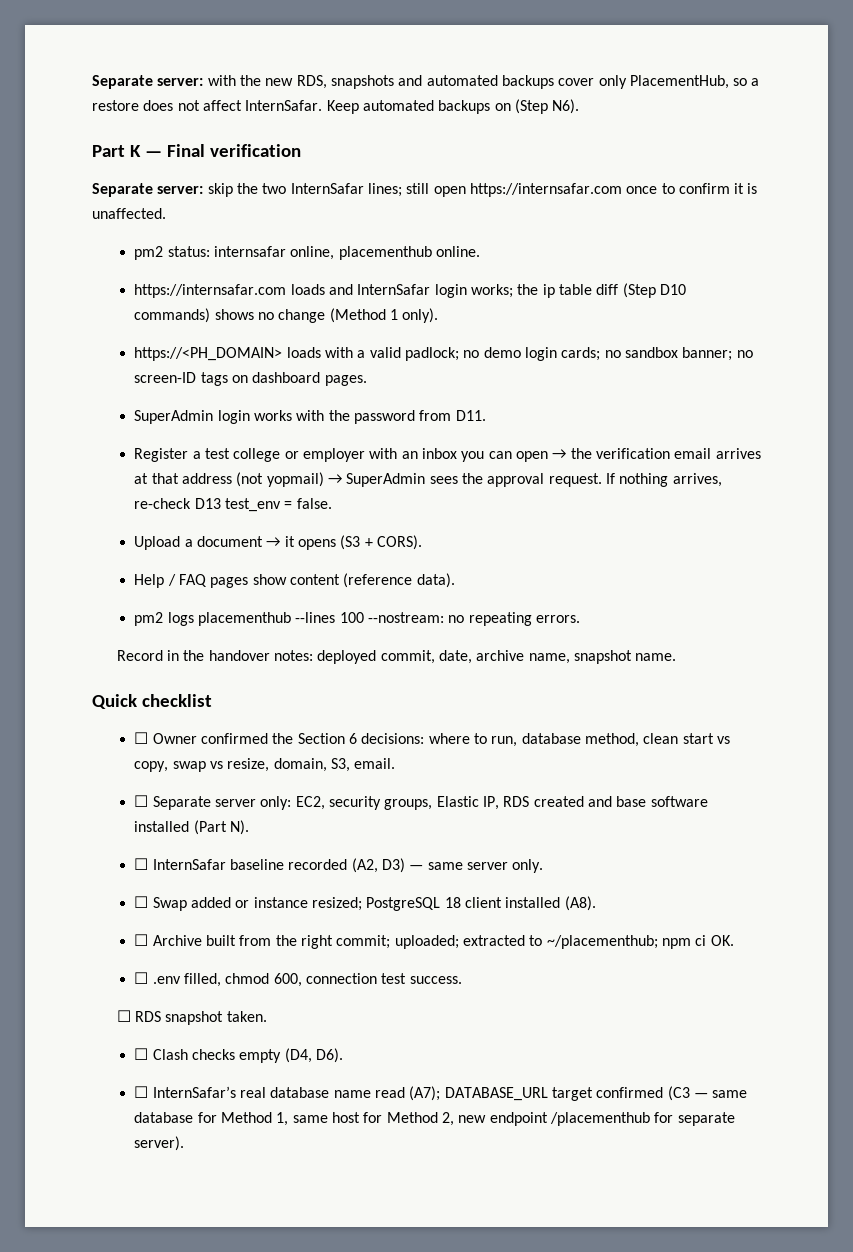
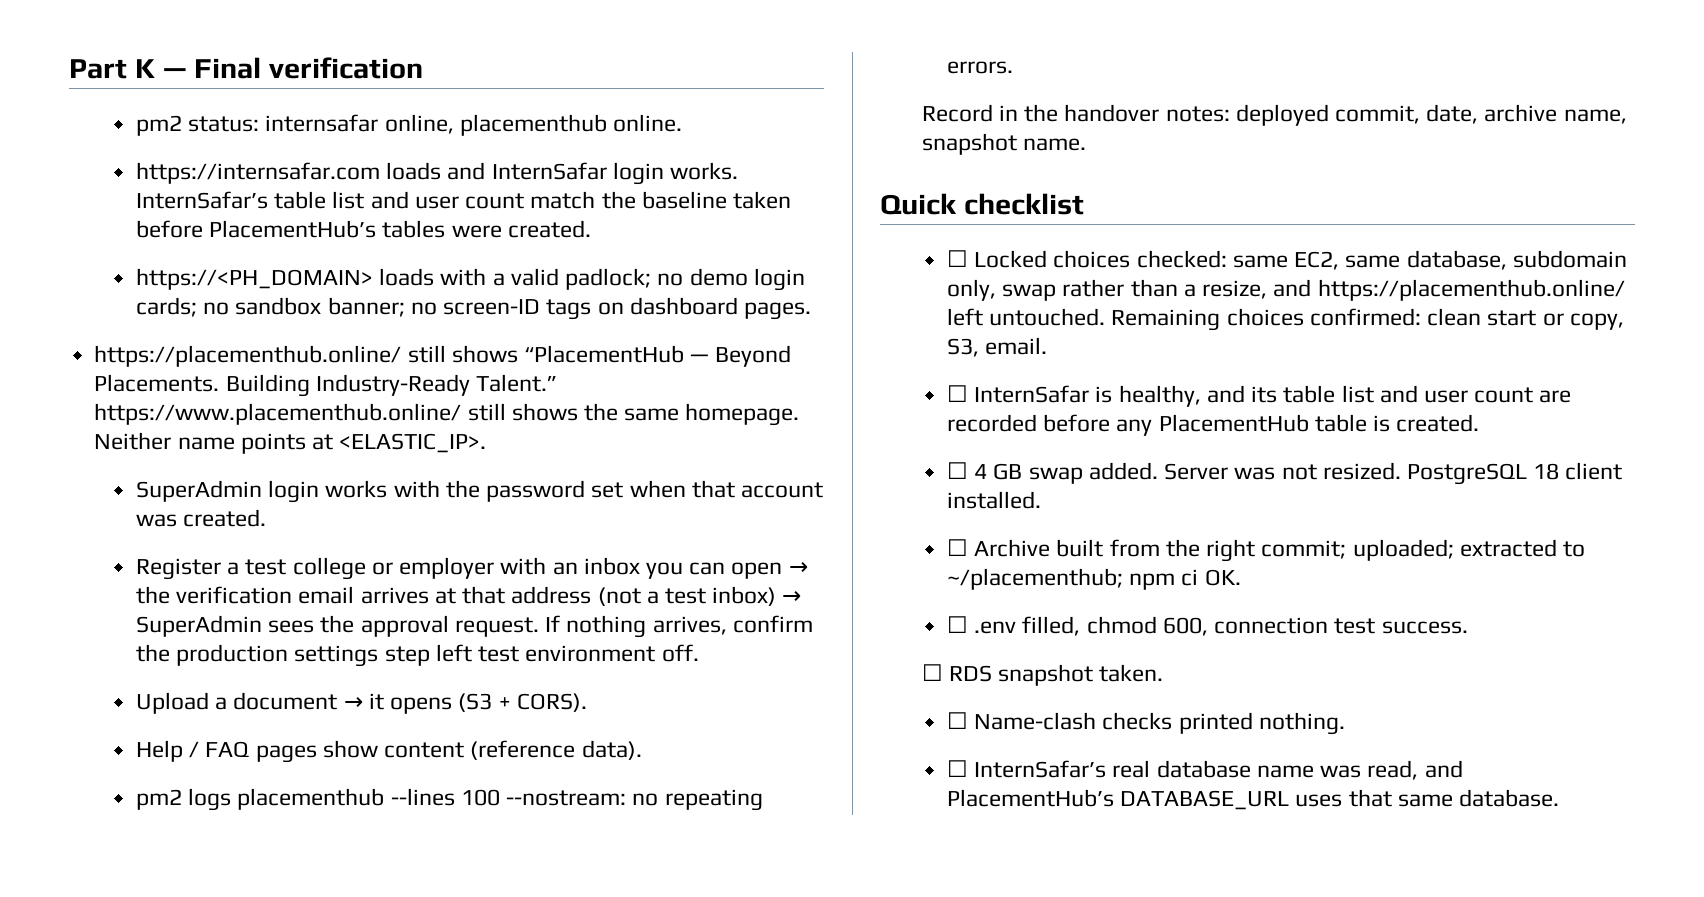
- Separate server: with the new RDS, snapshots and automated backups cover only PlacementHub, so a restore does not affect InternSafar. Keep automated backups on (Step N6).
- Separate server: skip the two InternSafar lines; still open https://internsafar.com once to confirm it is unaffected.
- https://internsafar.com loads and InternSafar login works; the ip table diff (Step D10 commands) shows no change (Method 1 only).
+ https://internsafar.com loads and InternSafar login works. InternSafar’s table list and user count match the baseline taken before PlacementHub’s tables were created.
+ https://placementhub.online/ still shows “PlacementHub — Beyond Placements. Building Industry-Ready Talent.” https://www.placementhub.online/ still shows the same homepage. Neither name points at <ELASTIC_IP>.
- SuperAdmin login works with the password from D11.
+ SuperAdmin login works with the password set when that account was created.
- Register a test college or employer with an inbox you can open → the verification email arrives at that address (not yopmail) → SuperAdmin sees the approval request.
+ Register a test college or employer with an inbox you can open → the verification email arrives at that address (not a test inbox) → SuperAdmin sees the approval request.
- If nothing arrives, re-check D13 test_env = false.
+ If nothing arrives, confirm the production settings step left test environment off.
- ☐ Owner confirmed the Section 6 decisions: where to run, database method, clean start vs copy, swap vs resize, domain, S3, email.
- ☐ Separate server only: EC2, security groups, Elastic IP, RDS created and base software installed (Part N).
- ☐ InternSafar baseline recorded (A2, D3) — same server only.
- ☐ Swap added or instance resized; PostgreSQL 18 client installed (A8).
+ ☐ Locked choices checked: same EC2, same database, subdomain only, swap rather than a resize, and https://placementhub.online/ left untouched. Remaining choices confirmed: clean start or copy, S3, email.
+ ☐ InternSafar is healthy, and its table list and user count are recorded before any PlacementHub table is created.
+ ☐ 4 GB swap added. Server was not resized. PostgreSQL 18 client installed.
- ☐ Clash checks empty (D4, D6).
+ ☐ Name-clash checks printed nothing.
- ☐ InternSafar’s real database name read (A7); DATABASE_URL target confirmed (C3 — same database for Method 1, same host for Method 2, new endpoint /placementhub for separate server).
+ ☐ InternSafar’s real database name was read, and PlacementHub’s DATABASE_URL uses that same database.

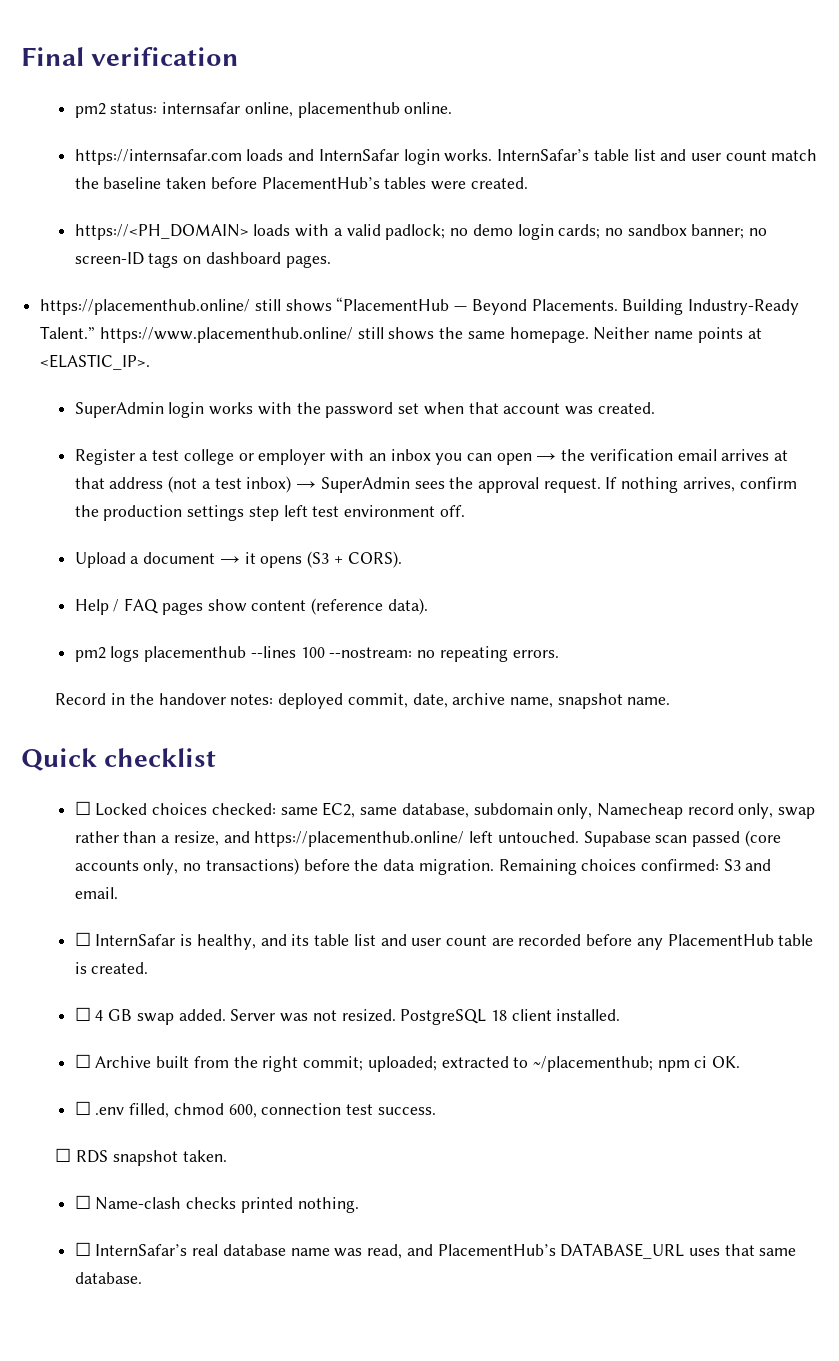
- Part K — Final verification
+ Final verification
- ☐ Locked choices checked: same EC2, same database, subdomain only, swap rather than a resize, and https://placementhub.online/ left untouched.
+ ☐ Locked choices checked: same EC2, same database, subdomain only, Namecheap record only, swap rather than a resize, and https://placementhub.online/ left untouched.
- Remaining choices confirmed: clean start or copy, S3, email.
+ Supabase scan passed (core accounts only, no transactions) before the data migration. Remaining choices confirmed: S3 and email.

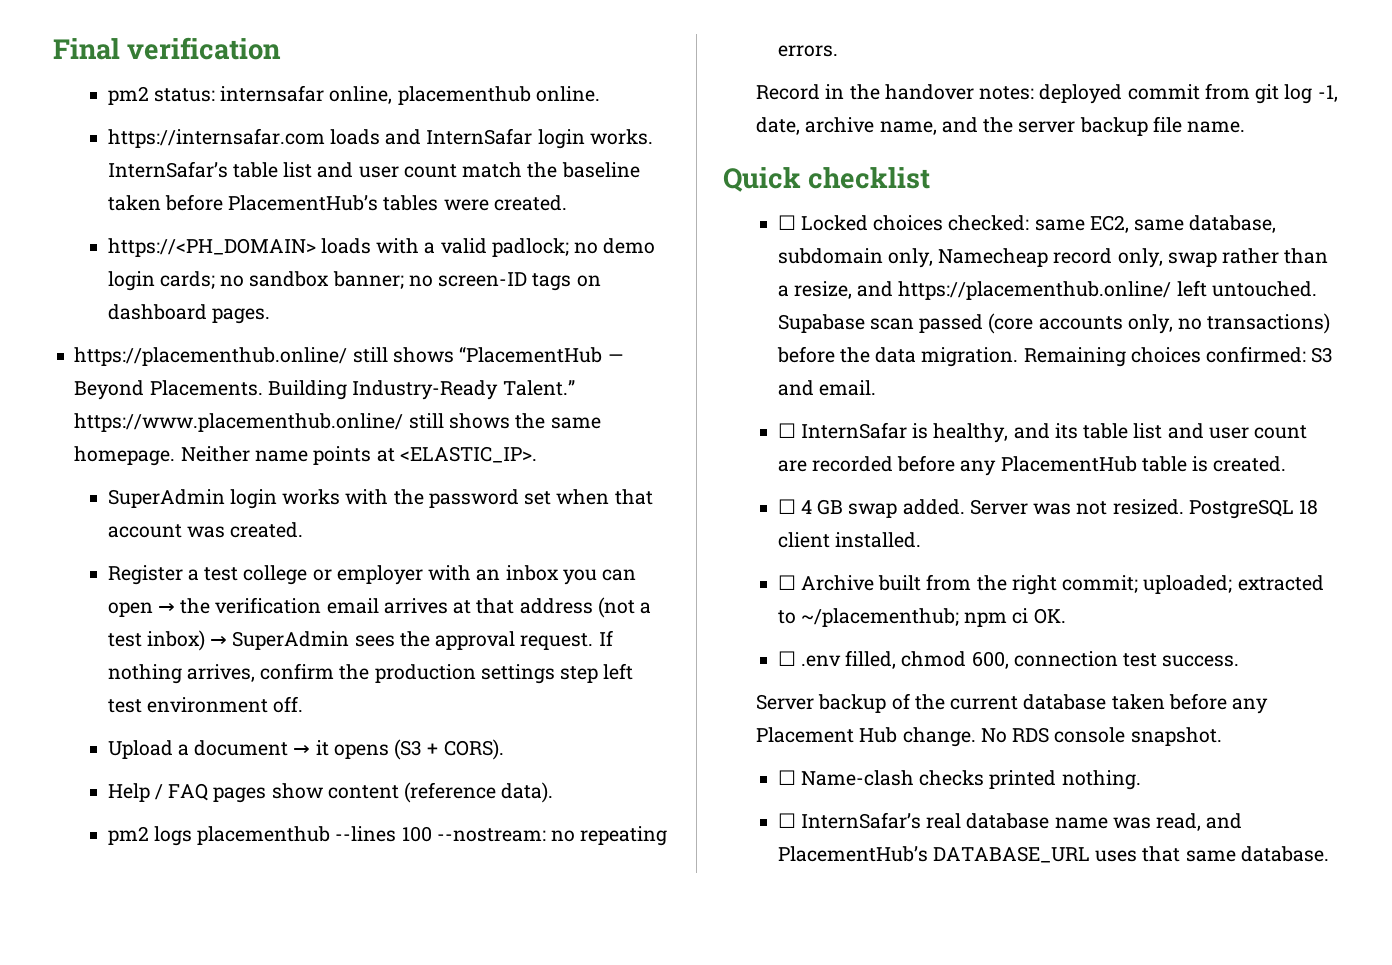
- Record in the handover notes: deployed commit, date, archive name, snapshot name.
+ Record in the handover notes: deployed commit from git log -1, date, archive name, and the server backup file name.
- ☐ RDS snapshot taken.
+ Server backup of the current database taken before any Placement Hub change. No RDS console snapshot.

